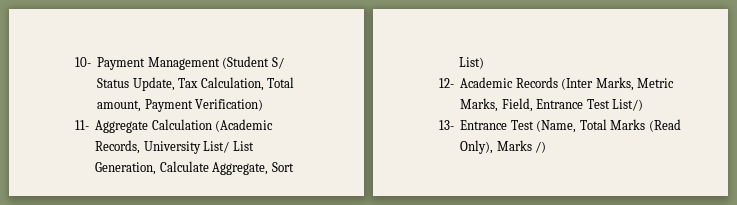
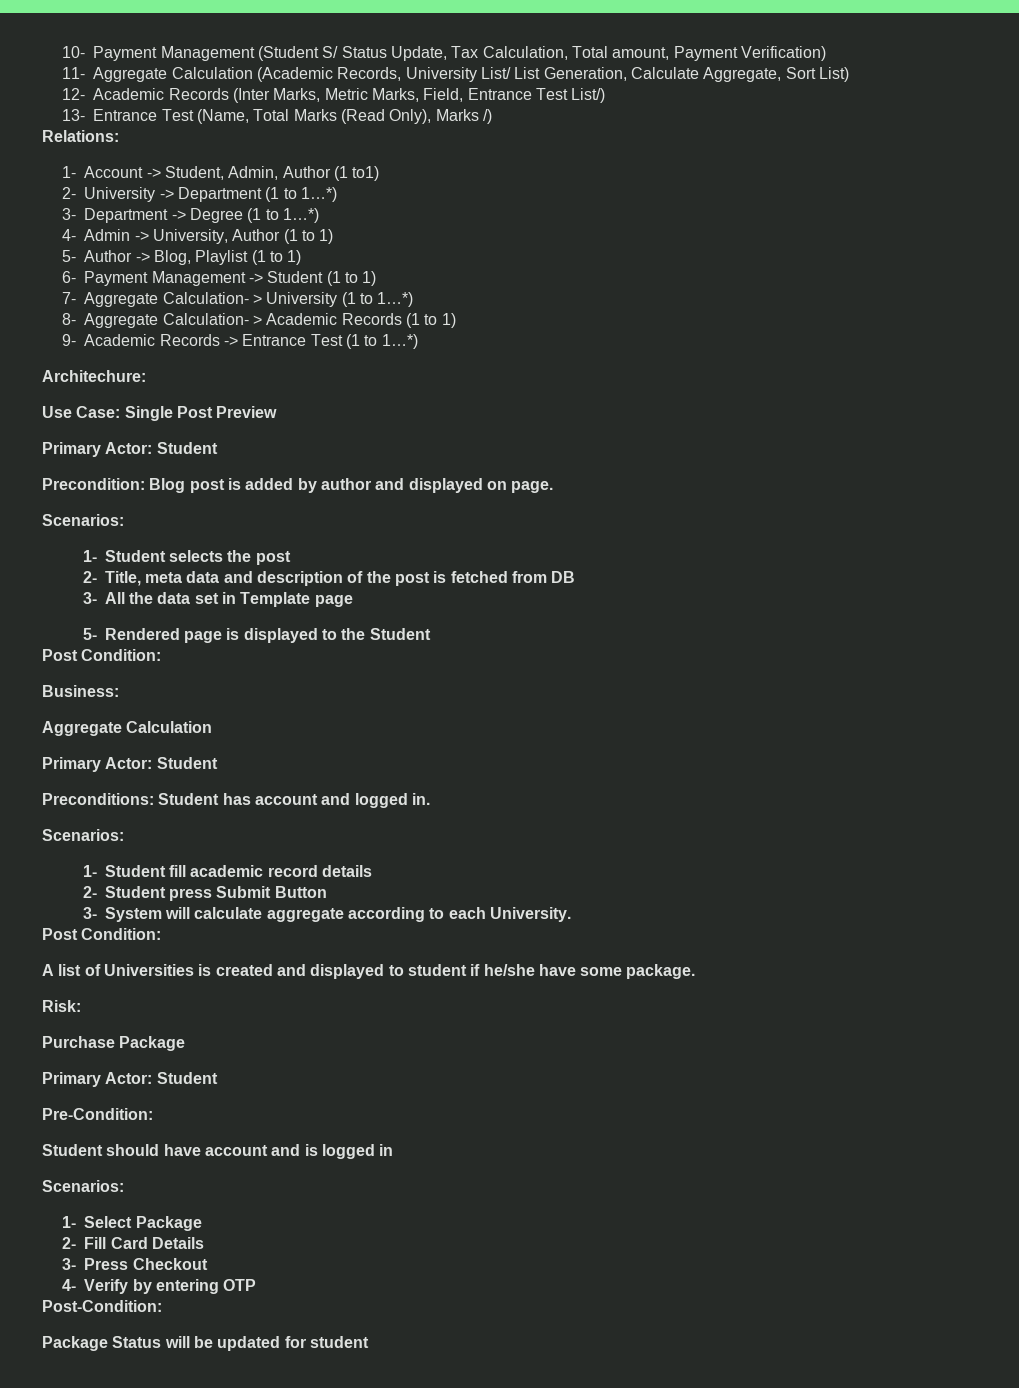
+ Relations:
+ 1- Account -> Student, Admin, Author (1 to1)
+ 2- University -> Department (1 to 1…*)
+ 3- Department -> Degree (1 to 1…*)
+ 4- Admin -> University, Author (1 to 1)
+ 5- Author -> Blog, Playlist (1 to 1)
+ 6- Payment Management -> Student (1 to 1)
+ 7- Aggregate Calculation- > University (1 to 1…*)
+ 8- Aggregate Calculation- > Academic Records (1 to 1)
+ 9- Academic Records -> Entrance Test (1 to 1…*)
+ Architechure:
+ Use Case: Single Post Preview
+ Primary Actor: Student
+ Precondition: Blog post is added by author and displayed on page.
+ Scenarios:
+ 1- Student selects the post
+ 2- Title, meta data and description of the post is fetched from DB
+ 3- All the data set in Template page
+ 5- Rendered page is displayed to the Student
+ Post Condition:
+ Business:
+ Aggregate Calculation
+ Primary Actor: Student
+ Preconditions: Student has account and logged in.
+ Scenarios:
+ 1- Student fill academic record details
+ 2- Student press Submit Button
+ 3- System will calculate aggregate according to each University.
+ Post Condition:
+ A list of Universities is created and displayed to student if he/she have some package.
+ Risk:
+ Purchase Package
+ Primary Actor: Student
+ Pre-Condition:
+ Student should have account and is logged in
+ Scenarios:
+ 1- Select Package
+ 2- Fill Card Details
+ 3- Press Checkout
+ 4- Verify by entering OTP
+ Post-Condition:
+ Package Status will be updated for student

